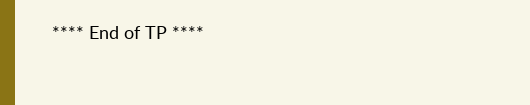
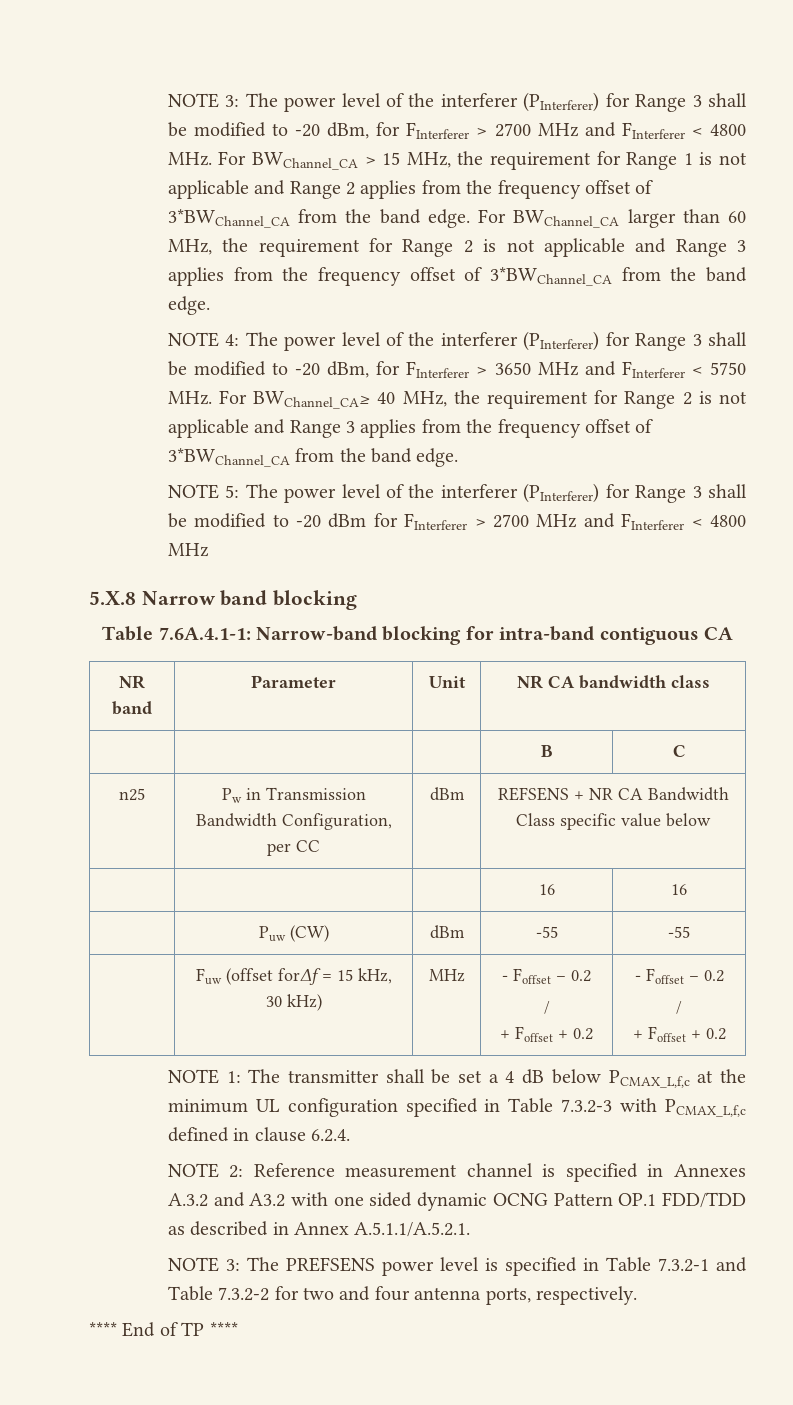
+ NOTE 3: The power level of the interferer (PInterferer) for Range 3 shall be modified to -20 dBm, for FInterferer > 2700 MHz and FInterferer < 4800 MHz. For BWChannel_CA > 15 MHz, the requirement for Range 1 is not applicable and Range 2 applies from the frequency offset of 3*BWChannel_CA from the band edge. For BWChannel_CA larger than 60 MHz, the requirement for Range 2 is not applicable and Range 3 applies from the frequency offset of 3*BWChannel_CA from the band edge.
+ NOTE 4: The power level of the interferer (PInterferer) for Range 3 shall be modified to -20 dBm, for FInterferer > 3650 MHz and FInterferer < 5750 MHz. For BWChannel_CA≥ 40 MHz, the requirement for Range 2 is not applicable and Range 3 applies from the frequency offset of 3*BWChannel_CA from the band edge.
+ NOTE 5: The power level of the interferer (PInterferer) for Range 3 shall be modified to -20 dBm for FInterferer > 2700 MHz and FInterferer < 4800 MHz
+ 5.X.8 Narrow band blocking
+ Table 7.6A.4.1-1: Narrow-band blocking for intra-band contiguous CA
+ NR band | Parameter | Unit | NR CA bandwidth class
+ | | | B | C
+ n25 | Pw in Transmission Bandwidth Configuration, per CC | dBm | REFSENS + NR CA Bandwidth Class specific value below
+ | | | 16 | 16
+ | Puw (CW) | dBm | -55 | -55
+ | Fuw (offset forΔf = 15 kHz, 30 kHz) | MHz | - Foffset – 0.2
+ /
+ + Foffset + 0.2 | - Foffset – 0.2
+ /
+ + Foffset + 0.2
+ NOTE 1: The transmitter shall be set a 4 dB below PCMAX_L,f,c at the minimum UL configuration specified in Table 7.3.2-3 with PCMAX_L,f,c defined in clause 6.2.4.
+ NOTE 2: Reference measurement channel is specified in Annexes A.3.2 and A3.2 with one sided dynamic OCNG Pattern OP.1 FDD/TDD as described in Annex A.5.1.1/A.5.2.1.
+ NOTE 3: The PREFSENS power level is specified in Table 7.3.2-1 and Table 7.3.2-2 for two and four antenna ports, respectively.

